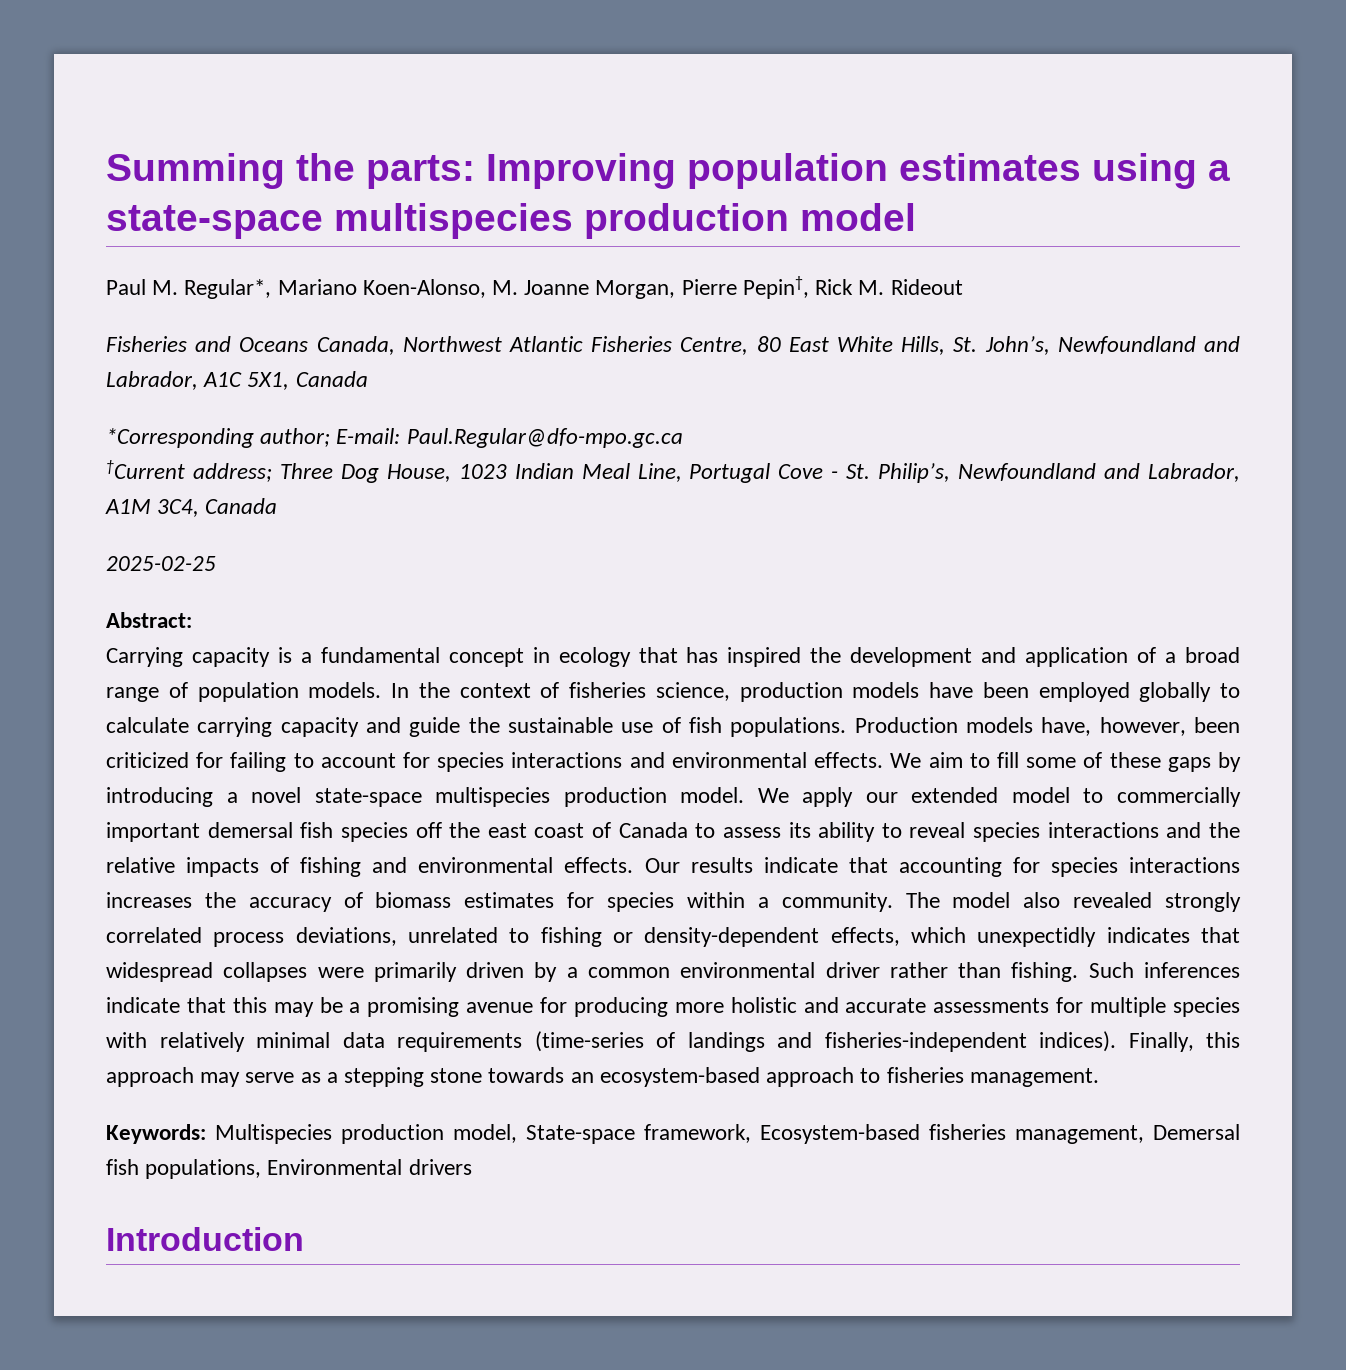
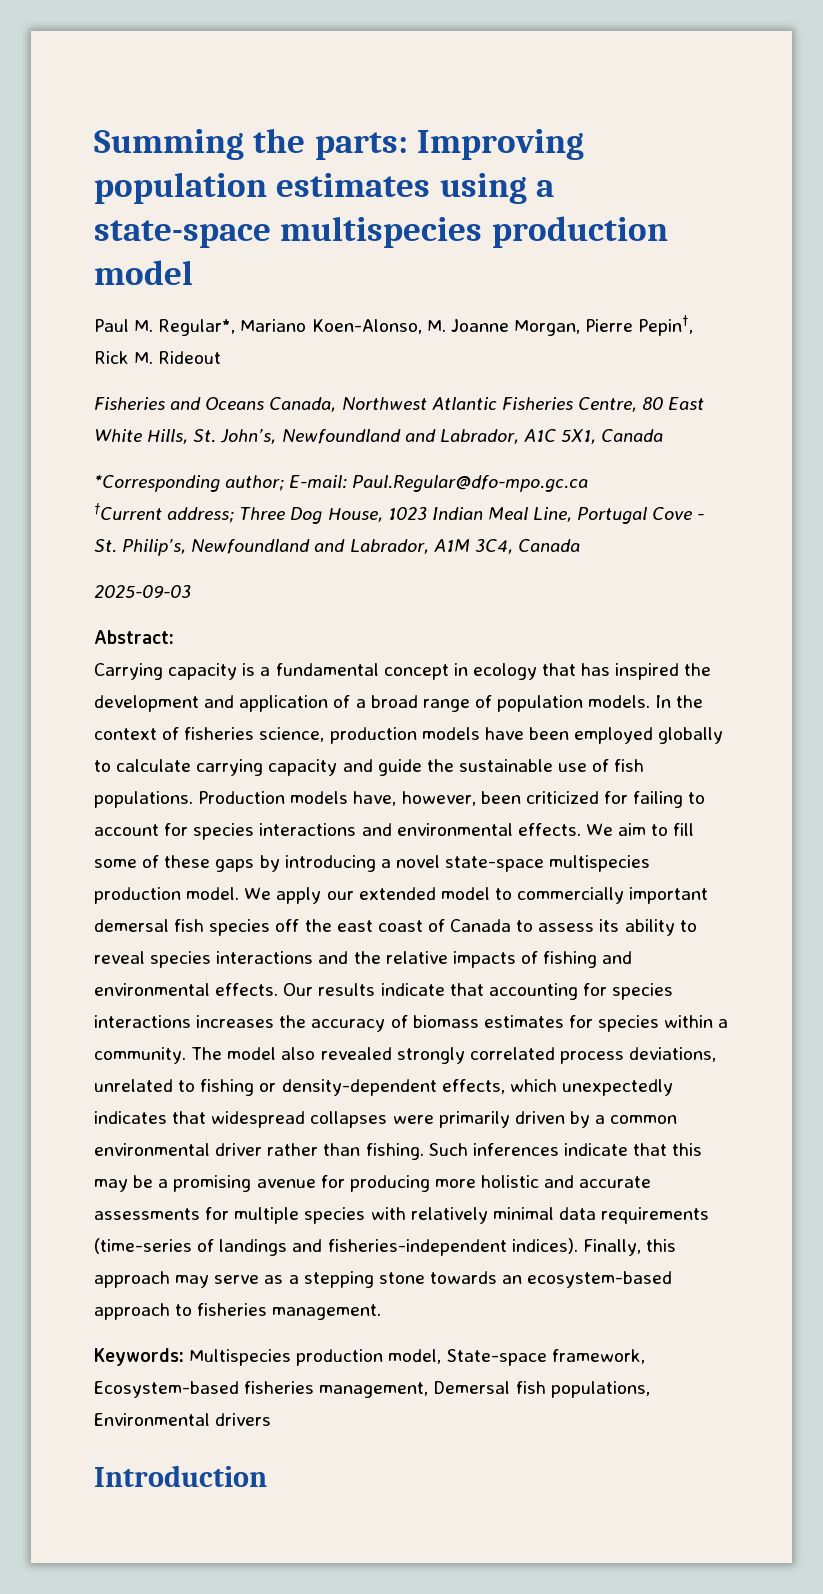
- 2025-02-25
+ 2025-09-03
- The model also revealed strongly correlated process deviations, unrelated to fishing or density-dependent effects, which unexpectidly indicates that widespread collapses were primarily driven by a common environmental driver rather than fishing.
+ The model also revealed strongly correlated process deviations, unrelated to fishing or density-dependent effects, which unexpectedly indicates that widespread collapses were primarily driven by a common environmental driver rather than fishing.

